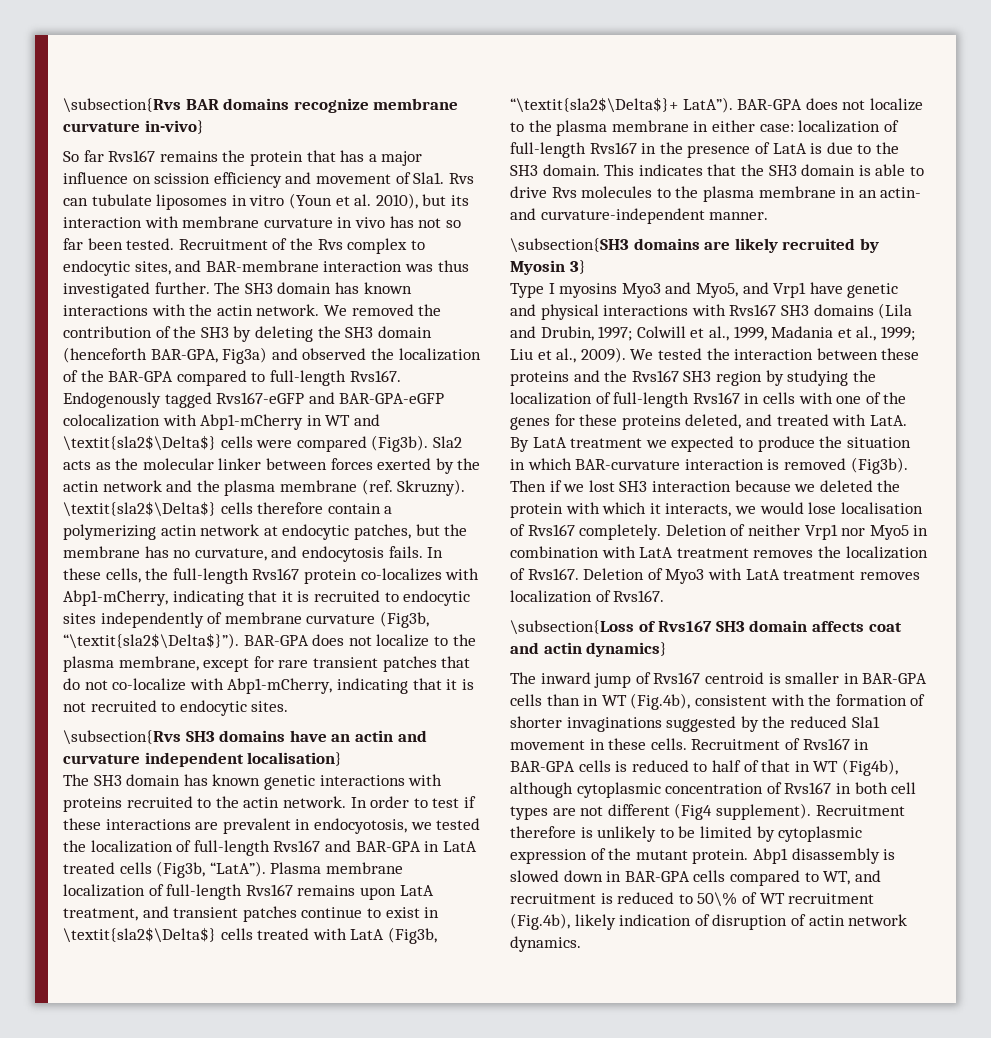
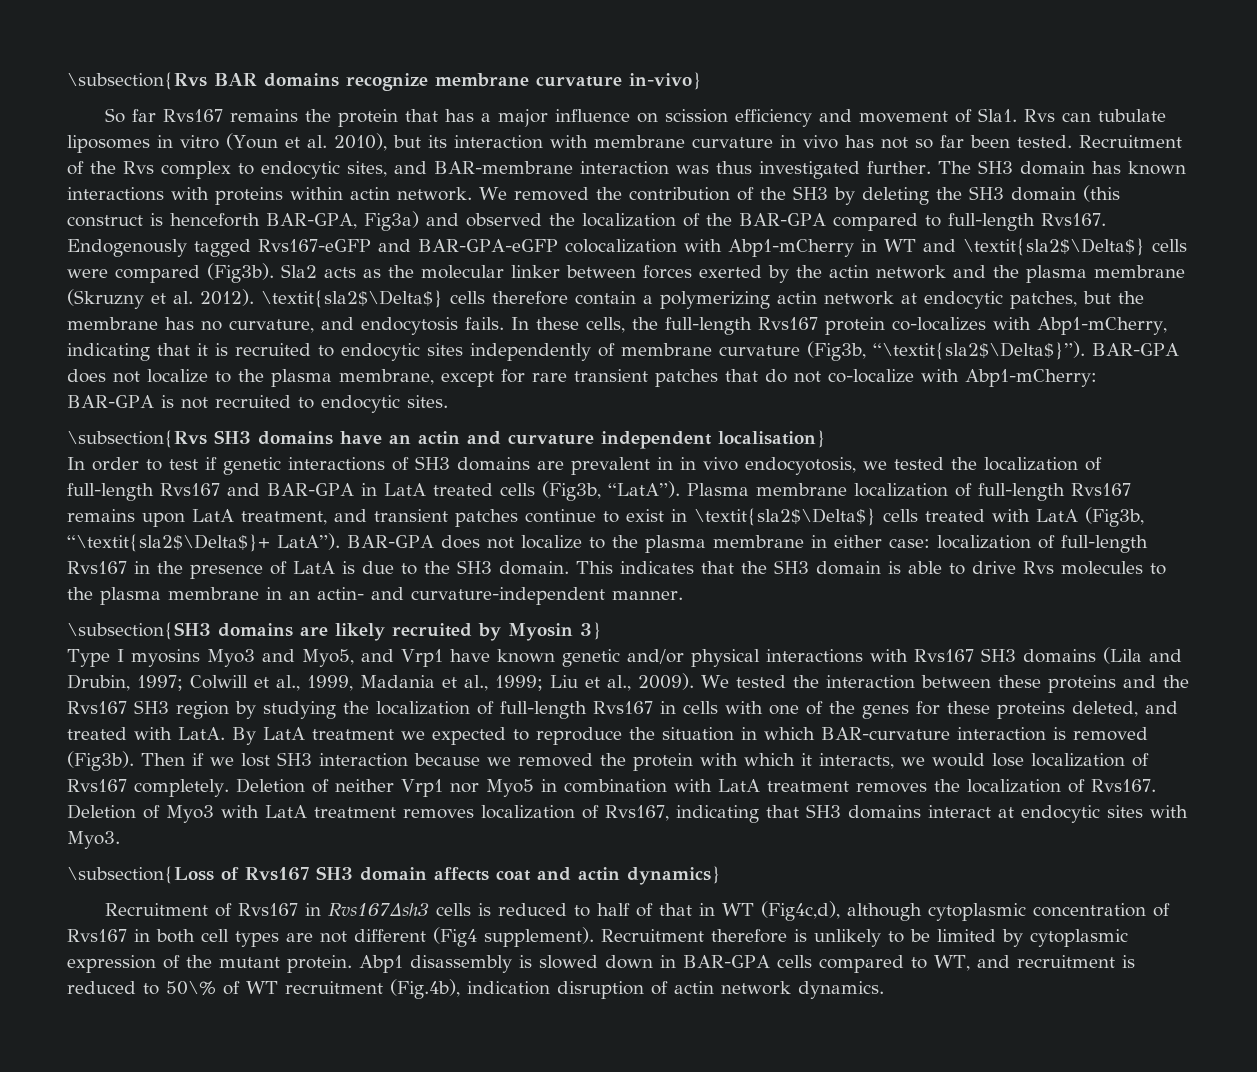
- The SH3 domain has known interactions with the actin network.
+ The SH3 domain has known interactions with proteins within actin network.
- We removed the contribution of the SH3 by deleting the SH3 domain (henceforth BAR-GPA, Fig3a) and observed the localization of the BAR-GPA compared to full-length Rvs167.
+ We removed the contribution of the SH3 by deleting the SH3 domain (this construct is henceforth BAR-GPA, Fig3a) and observed the localization of the BAR-GPA compared to full-length Rvs167.
- Sla2 acts as the molecular linker between forces exerted by the actin network and the plasma membrane (ref. Skruzny).
+ Sla2 acts as the molecular linker between forces exerted by the actin network and the plasma membrane (Skruzny et al. 2012).
- BAR-GPA does not localize to the plasma membrane, except for rare transient patches that do not co-localize with Abp1-mCherry, indicating that it is not recruited to endocytic sites.
+ BAR-GPA does not localize to the plasma membrane, except for rare transient patches that do not co-localize with Abp1-mCherry: BAR-GPA is not recruited to endocytic sites.
- The SH3 domain has known genetic interactions with proteins recruited to the actin network. In order to test if these interactions are prevalent in endocyotosis, we tested the localization of full-length Rvs167 and BAR-GPA in LatA treated cells (Fig3b, “LatA”).
+ In order to test if genetic interactions of SH3 domains are prevalent in in vivo endocyotosis, we tested the localization of full-length Rvs167 and BAR-GPA in LatA treated cells (Fig3b, “LatA”).
- Type I myosins Myo3 and Myo5, and Vrp1 have genetic and physical interactions with Rvs167 SH3 domains (Lila and Drubin, 1997; Colwill et al., 1999, Madania et al., 1999; Liu et al., 2009).
+ Type I myosins Myo3 and Myo5, and Vrp1 have known genetic and/or physical interactions with Rvs167 SH3 domains (Lila and Drubin, 1997; Colwill et al., 1999, Madania et al., 1999; Liu et al., 2009).
- By LatA treatment we expected to produce the situation in which BAR-curvature interaction is removed (Fig3b).
+ By LatA treatment we expected to reproduce the situation in which BAR-curvature interaction is removed (Fig3b).
- Then if we lost SH3 interaction because we deleted the protein with which it interacts, we would lose localisation of Rvs167 completely.
+ Then if we lost SH3 interaction because we removed the protein with which it interacts, we would lose localization of Rvs167 completely.
- Deletion of Myo3 with LatA treatment removes localization of Rvs167.
+ Deletion of Myo3 with LatA treatment removes localization of Rvs167, indicating that SH3 domains interact at endocytic sites with Myo3.
- The inward jump of Rvs167 centroid is smaller in BAR-GPA cells than in WT (Fig.4b), consistent with the formation of shorter invaginations suggested by the reduced Sla1 movement in these cells. Recruitment of Rvs167 in BAR-GPA cells is reduced to half of that in WT (Fig4b), although cytoplasmic concentration of Rvs167 in both cell types are not different (Fig4 supplement).
+ Recruitment of Rvs167 in Rvs167Δsh3 cells is reduced to half of that in WT (Fig4c,d), although cytoplasmic concentration of Rvs167 in both cell types are not different (Fig4 supplement).
- Abp1 disassembly is slowed down in BAR-GPA cells compared to WT, and recruitment is reduced to 50\% of WT recruitment (Fig.4b), likely indication of disruption of actin network dynamics.
+ Abp1 disassembly is slowed down in BAR-GPA cells compared to WT, and recruitment is reduced to 50\% of WT recruitment (Fig.4b), indication disruption of actin network dynamics.

